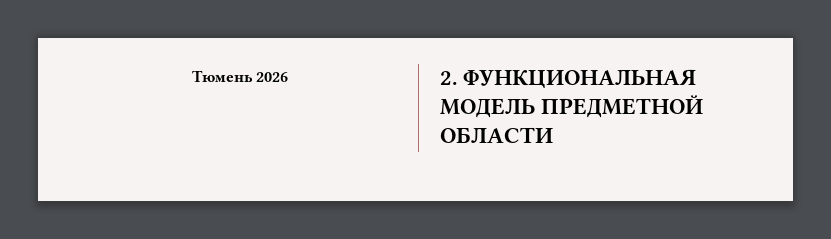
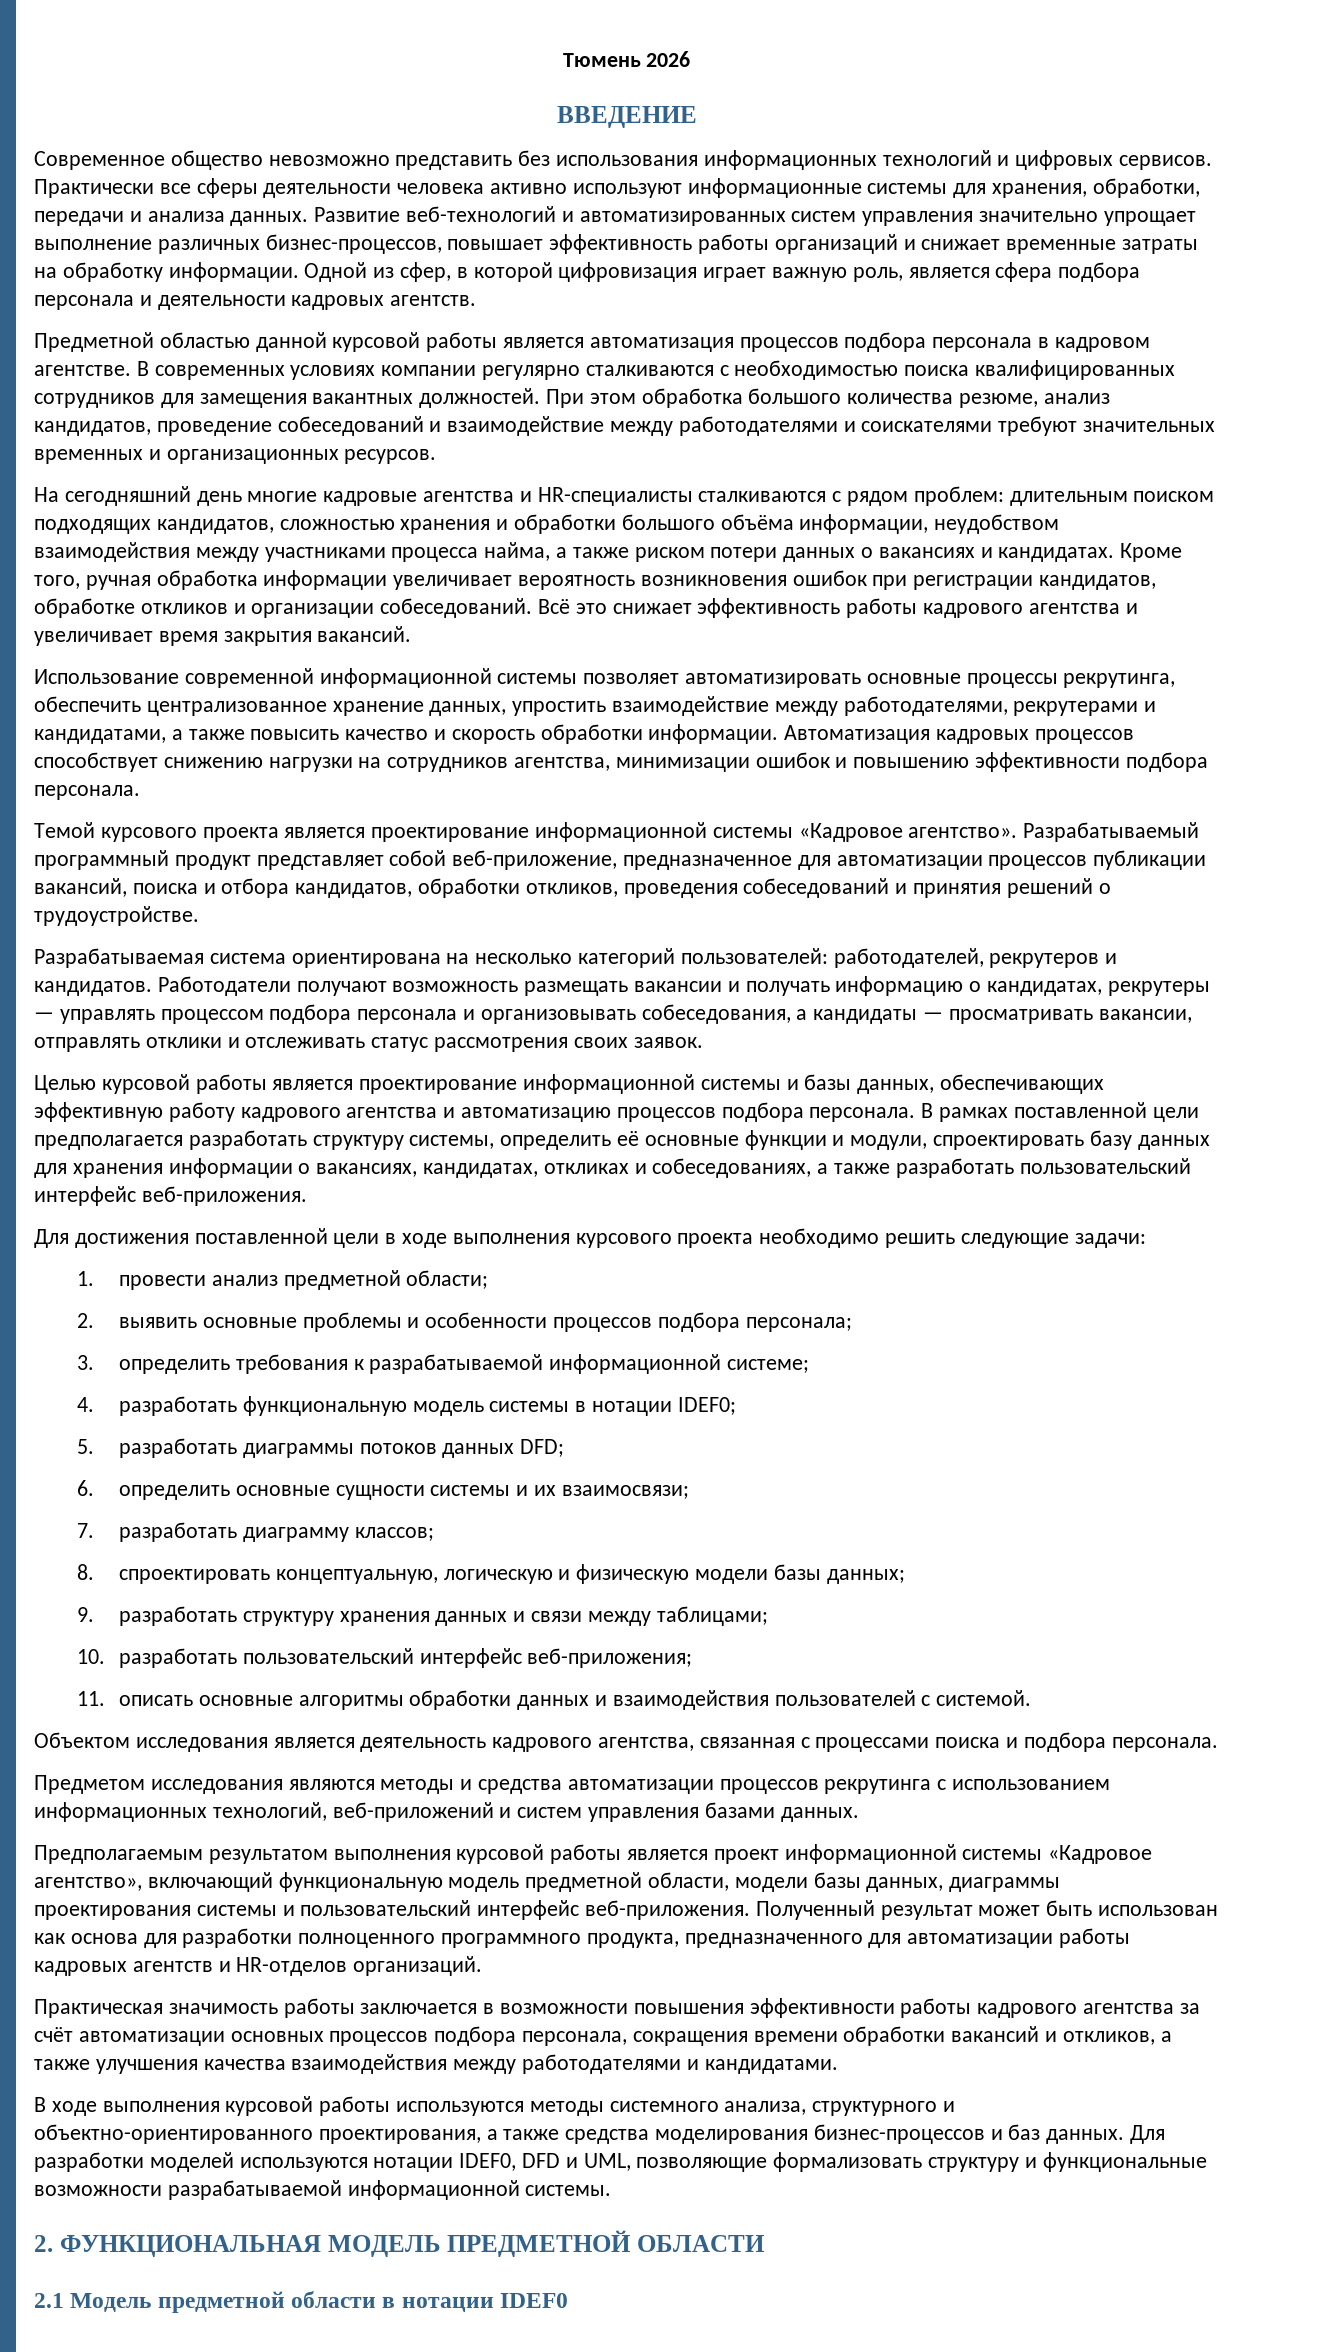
+ ВВЕДЕНИЕ
+ Современное общество невозможно представить без использования информационных технологий и цифровых сервисов. Практически все сферы деятельности человека активно используют информационные системы для хранения, обработки, передачи и анализа данных. Развитие веб-технологий и автоматизированных систем управления значительно упрощает выполнение различных бизнес-процессов, повышает эффективность работы организаций и снижает временные затраты на обработку информации. Одной из сфер, в которой цифровизация играет важную роль, является сфера подбора персонала и деятельности кадровых агентств.
+ Предметной областью данной курсовой работы является автоматизация процессов подбора персонала в кадровом агентстве. В современных условиях компании регулярно сталкиваются с необходимостью поиска квалифицированных сотрудников для замещения вакантных должностей. При этом обработка большого количества резюме, анализ кандидатов, проведение собеседований и взаимодействие между работодателями и соискателями требуют значительных временных и организационных ресурсов.
+ На сегодняшний день многие кадровые агентства и HR-специалисты сталкиваются с рядом проблем: длительным поиском подходящих кандидатов, сложностью хранения и обработки большого объёма информации, неудобством взаимодействия между участниками процесса найма, а также риском потери данных о вакансиях и кандидатах. Кроме того, ручная обработка информации увеличивает вероятность возникновения ошибок при регистрации кандидатов, обработке откликов и организации собеседований. Всё это снижает эффективность работы кадрового агентства и увеличивает время закрытия вакансий.
+ Использование современной информационной системы позволяет автоматизировать основные процессы рекрутинга, обеспечить централизованное хранение данных, упростить взаимодействие между работодателями, рекрутерами и кандидатами, а также повысить качество и скорость обработки информации. Автоматизация кадровых процессов способствует снижению нагрузки на сотрудников агентства, минимизации ошибок и повышению эффективности подбора персонала.
+ Темой курсового проекта является проектирование информационной системы «Кадровое агентство». Разрабатываемый программный продукт представляет собой веб-приложение, предназначенное для автоматизации процессов публикации вакансий, поиска и отбора кандидатов, обработки откликов, проведения собеседований и принятия решений о трудоустройстве.
+ Разрабатываемая система ориентирована на несколько категорий пользователей: работодателей, рекрутеров и кандидатов. Работодатели получают возможность размещать вакансии и получать информацию о кандидатах, рекрутеры — управлять процессом подбора персонала и организовывать собеседования, а кандидаты — просматривать вакансии, отправлять отклики и отслеживать статус рассмотрения своих заявок.
+ Целью курсовой работы является проектирование информационной системы и базы данных, обеспечивающих эффективную работу кадрового агентства и автоматизацию процессов подбора персонала. В рамках поставленной цели предполагается разработать структуру системы, определить её основные функции и модули, спроектировать базу данных для хранения информации о вакансиях, кандидатах, откликах и собеседованиях, а также разработать пользовательский интерфейс веб-приложения.
+ Для достижения поставленной цели в ходе выполнения курсового проекта необходимо решить следующие задачи:
+ 1. провести анализ предметной области;
+ 2. выявить основные проблемы и особенности процессов подбора персонала;
+ 3. определить требования к разрабатываемой информационной системе;
+ 4. разработать функциональную модель системы в нотации IDEF0;
+ 5. разработать диаграммы потоков данных DFD;
+ 6. определить основные сущности системы и их взаимосвязи;
+ 7. разработать диаграмму классов;
+ 8. спроектировать концептуальную, логическую и физическую модели базы данных;
+ 9. разработать структуру хранения данных и связи между таблицами;
+ 10. разработать пользовательский интерфейс веб-приложения;
+ 11. описать основные алгоритмы обработки данных и взаимодействия пользователей с системой.
+ Объектом исследования является деятельность кадрового агентства, связанная с процессами поиска и подбора персонала.
+ Предметом исследования являются методы и средства автоматизации процессов рекрутинга с использованием информационных технологий, веб-приложений и систем управления базами данных.
+ Предполагаемым результатом выполнения курсовой работы является проект информационной системы «Кадровое агентство», включающий функциональную модель предметной области, модели базы данных, диаграммы проектирования системы и пользовательский интерфейс веб-приложения. Полученный результат может быть использован как основа для разработки полноценного программного продукта, предназначенного для автоматизации работы кадровых агентств и HR-отделов организаций.
+ Практическая значимость работы заключается в возможности повышения эффективности работы кадрового агентства за счёт автоматизации основных процессов подбора персонала, сокращения времени обработки вакансий и откликов, а также улучшения качества взаимодействия между работодателями и кандидатами.
+ В ходе выполнения курсовой работы используются методы системного анализа, структурного и объектно-ориентированного проектирования, а также средства моделирования бизнес-процессов и баз данных. Для разработки моделей используются нотации IDEF0, DFD и UML, позволяющие формализовать структуру и функциональные возможности разрабатываемой информационной системы.
+ 2.1 Модель предметной области в нотации IDEF0

